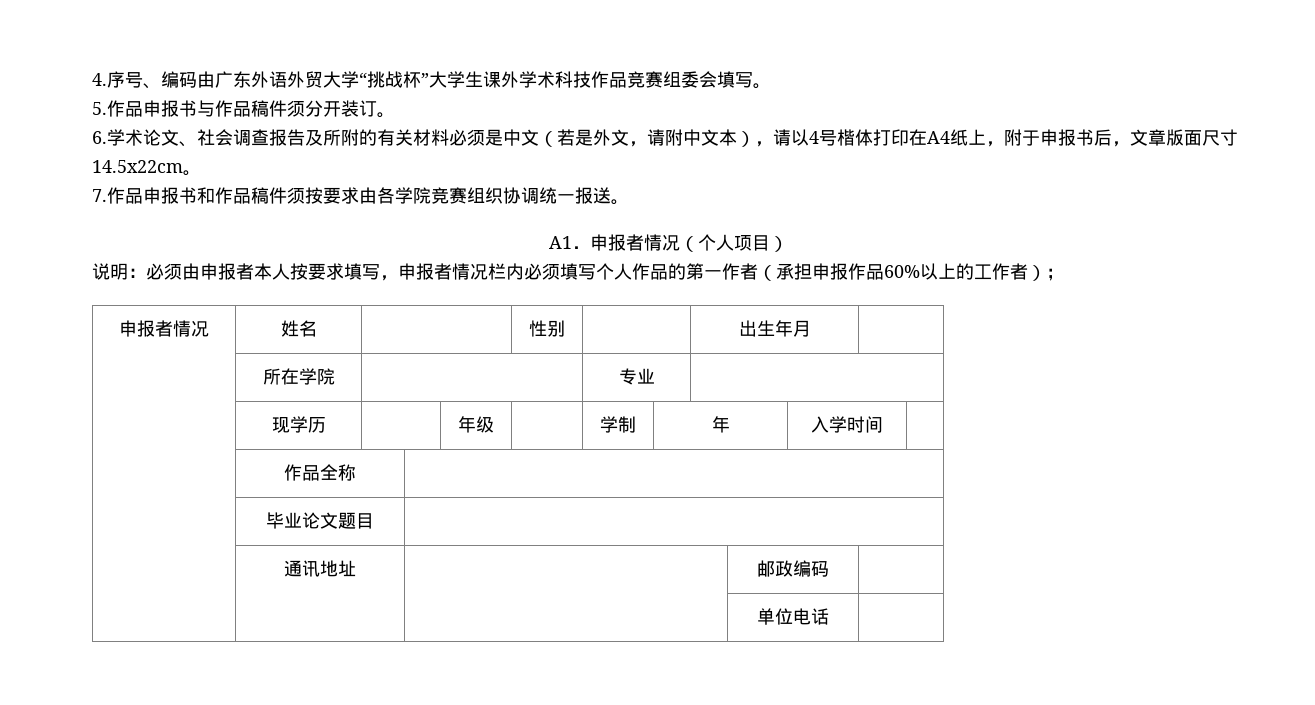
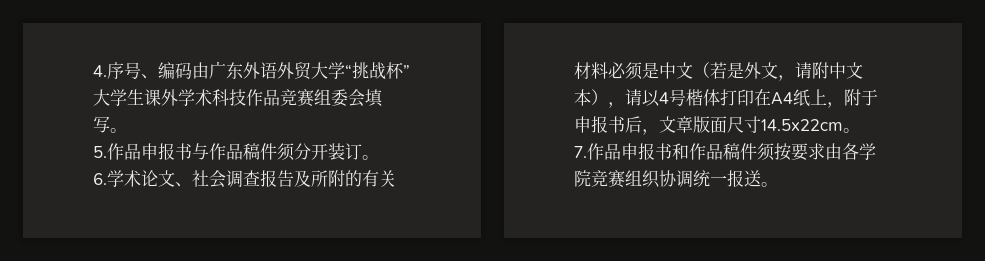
- A1．申报者情况（个人项目）
- 说明：必须由申报者本人按要求填写，申报者情况栏内必须填写个人作品的第一作者（承担申报作品60%以上的工作者）；
- 申报者情况 | 姓名 | | 性别 | | 出生年月 |
- | 所在学院 | | 专业 |
- | 现学历 | | 年级 | | 学制 | 年 | 入学时间 |
- | 作品全称 |
- | 毕业论文题目 |
- | 通讯地址 | | 邮政编码 |
- | | | 单位电话 |

